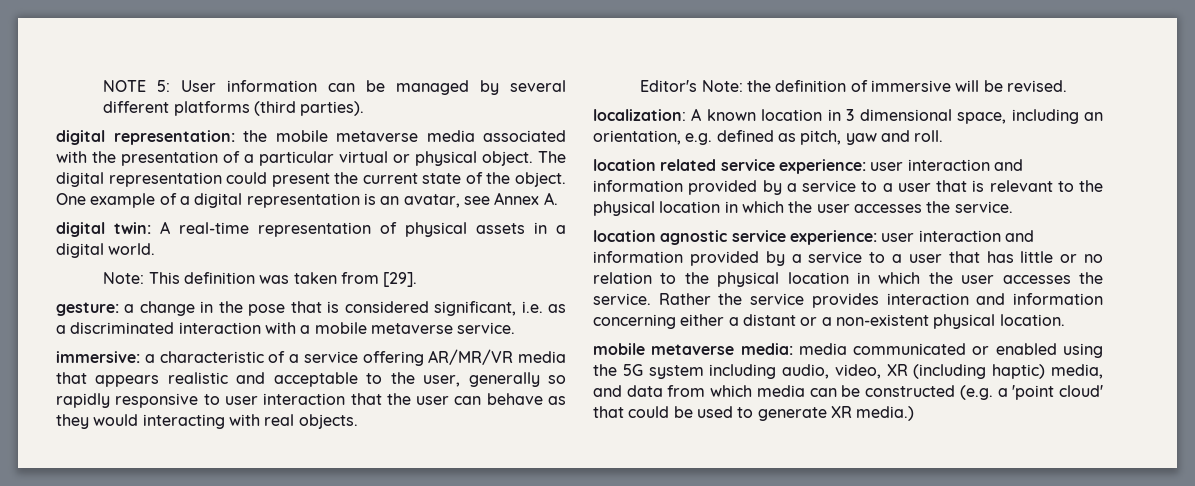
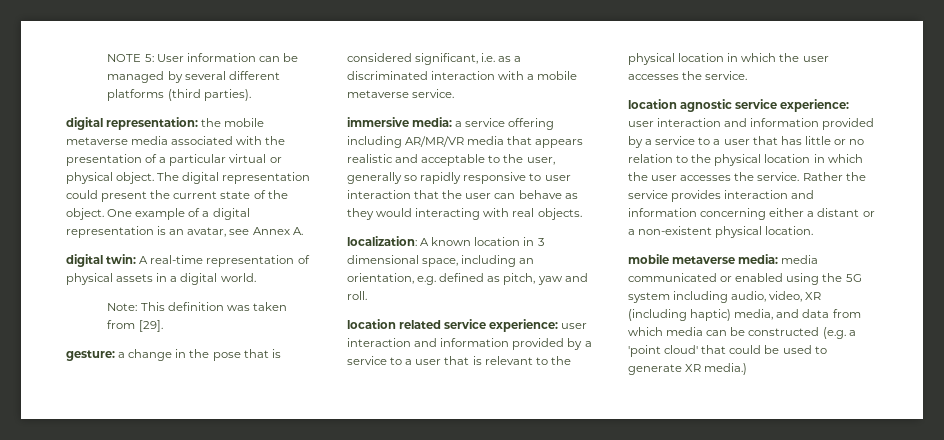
- immersive: a characteristic of a service offering AR/MR/VR media that appears realistic and acceptable to the user, generally so rapidly responsive to user interaction that the user can behave as they would interacting with real objects.
+ immersive media: a service offering including AR/MR/VR media that appears realistic and acceptable to the user, generally so rapidly responsive to user interaction that the user can behave as they would interacting with real objects.
- Editor's Note: the definition of immersive will be revised.

